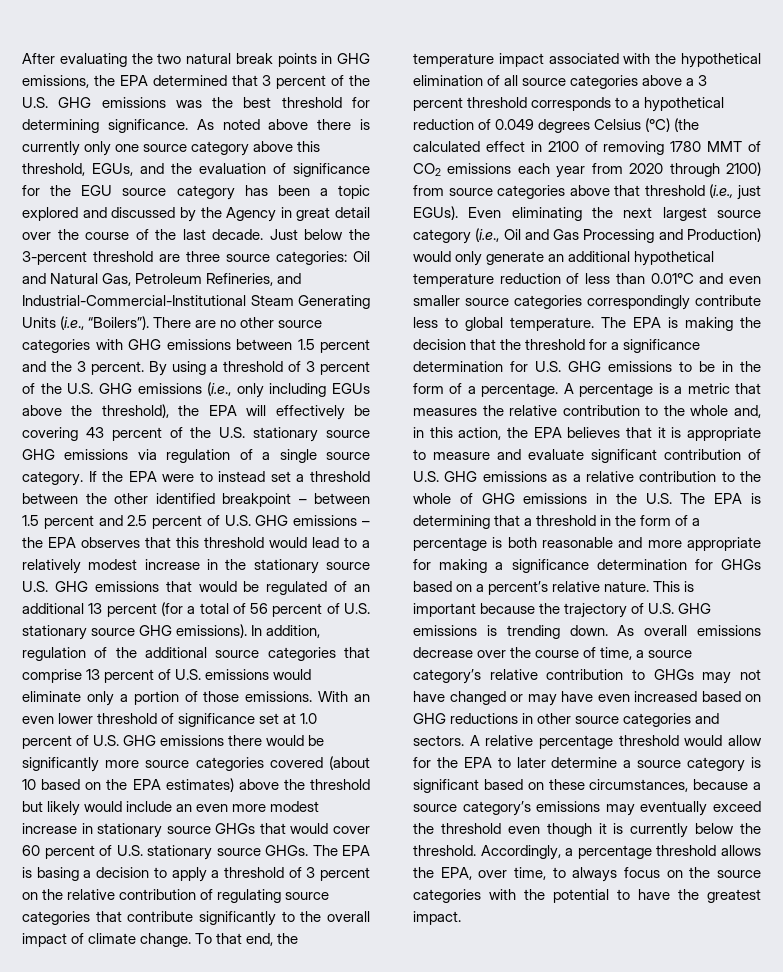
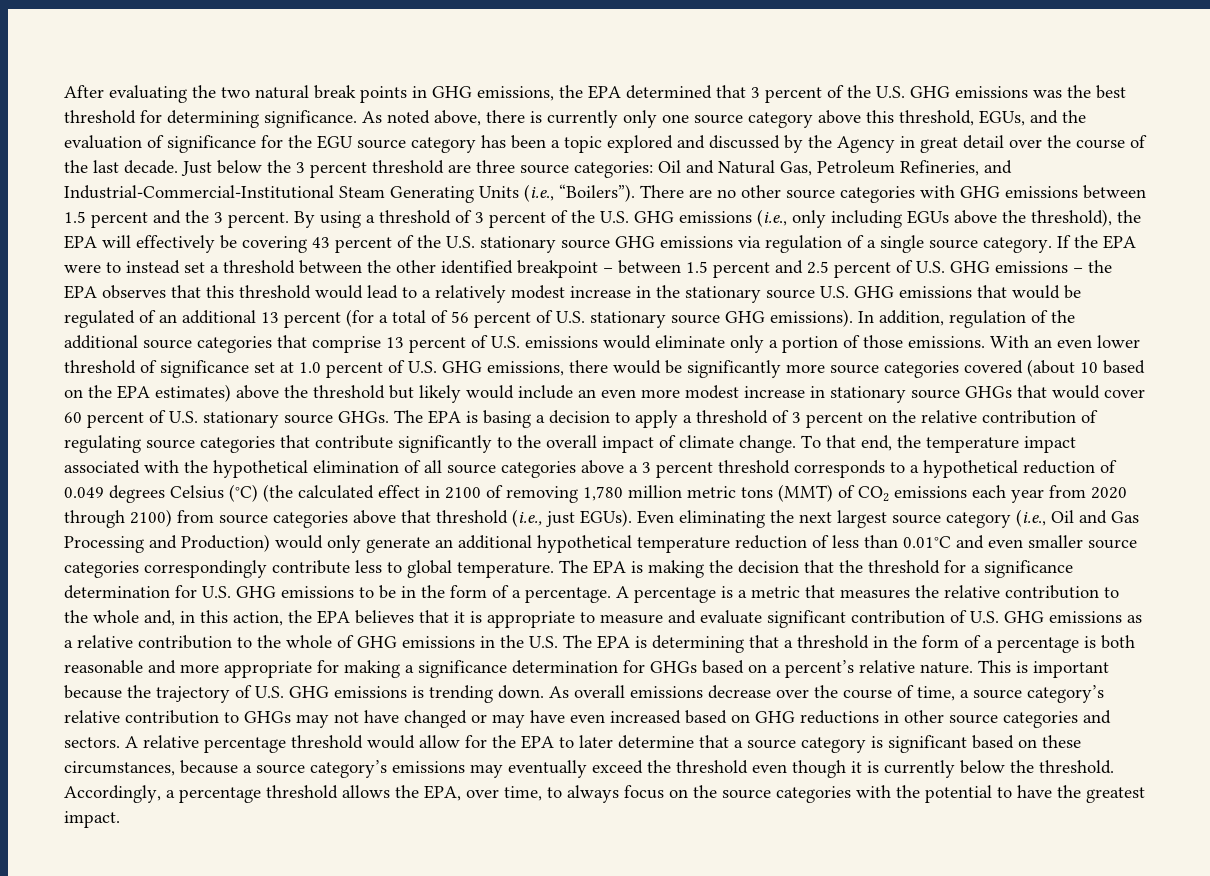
- As noted above there is currently only one source category above this threshold, EGUs, and the evaluation of significance for the EGU source category has been a topic explored and discussed by the Agency in great detail over the course of the last decade.
+ As noted above, there is currently only one source category above this threshold, EGUs, and the evaluation of significance for the EGU source category has been a topic explored and discussed by the Agency in great detail over the course of the last decade.
- Just below the 3-percent threshold are three source categories: Oil and Natural Gas, Petroleum Refineries, and Industrial-Commercial-Institutional Steam Generating Units (i.e., “Boilers”).
+ Just below the 3 percent threshold are three source categories: Oil and Natural Gas, Petroleum Refineries, and Industrial-Commercial-Institutional Steam Generating Units (i.e., “Boilers”).
- With an even lower threshold of significance set at 1.0 percent of U.S. GHG emissions there would be significantly more source categories covered (about 10 based on the EPA estimates) above the threshold but likely would include an even more modest increase in stationary source GHGs that would cover 60 percent of U.S. stationary source GHGs.
+ With an even lower threshold of significance set at 1.0 percent of U.S. GHG emissions, there would be significantly more source categories covered (about 10 based on the EPA estimates) above the threshold but likely would include an even more modest increase in stationary source GHGs that would cover 60 percent of U.S. stationary source GHGs.
- To that end, the temperature impact associated with the hypothetical elimination of all source categories above a 3 percent threshold corresponds to a hypothetical reduction of 0.049 degrees Celsius (°C) (the calculated effect in 2100 of removing 1780 MMT of CO2 emissions each year from 2020 through 2100) from source categories above that threshold (i.e., just EGUs).
+ To that end, the temperature impact associated with the hypothetical elimination of all source categories above a 3 percent threshold corresponds to a hypothetical reduction of 0.049 degrees Celsius (°C) (the calculated effect in 2100 of removing 1,780 million metric tons (MMT) of CO2 emissions each year from 2020 through 2100) from source categories above that threshold (i.e., just EGUs).
- A relative percentage threshold would allow for the EPA to later determine a source category is significant based on these circumstances, because a source category’s emissions may eventually exceed the threshold even though it is currently below the threshold.
+ A relative percentage threshold would allow for the EPA to later determine that a source category is significant based on these circumstances, because a source category’s emissions may eventually exceed the threshold even though it is currently below the threshold.

